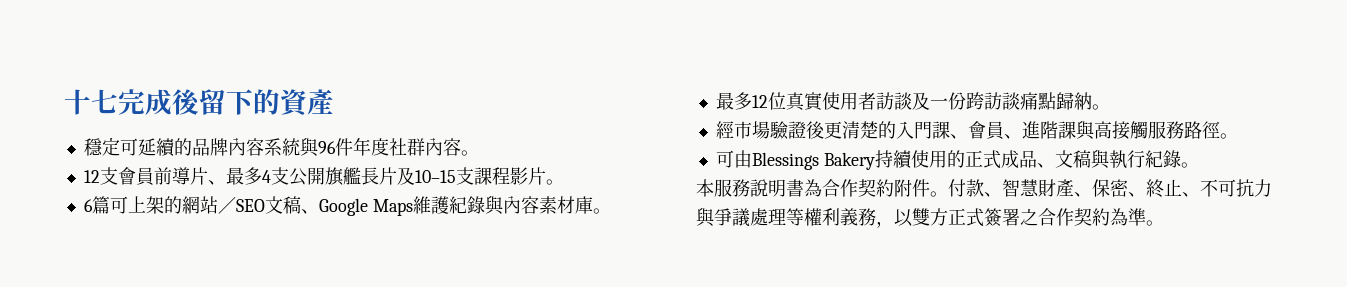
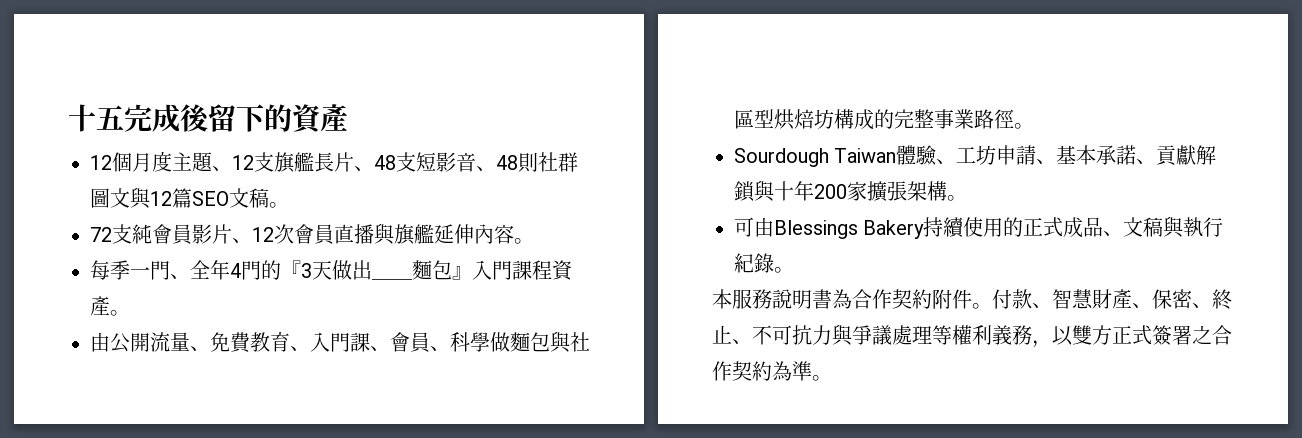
- 十七完成後留下的資產
+ 十五完成後留下的資產
- 穩定可延續的品牌內容系統與96件年度社群內容。
- 12支會員前導片、最多4支公開旗艦長片及10–15支課程影片。
- 6篇可上架的網站／SEO文稿、Google Maps維護紀錄與內容素材庫。
- 最多12位真實使用者訪談及一份跨訪談痛點歸納。
- 經市場驗證後更清楚的入門課、會員、進階課與高接觸服務路徑。
+ 12個月度主題、12支旗艦長片、48支短影音、48則社群圖文與12篇SEO文稿。
+ 72支純會員影片、12次會員直播與旗艦延伸內容。
+ 每季一門、全年4門的『3天做出＿＿麵包』入門課程資產。
+ 由公開流量、免費教育、入門課、會員、科學做麵包與社區型烘焙坊構成的完整事業路徑。
+ Sourdough Taiwan體驗、工坊申請、基本承諾、貢獻解鎖與十年200家擴張架構。

